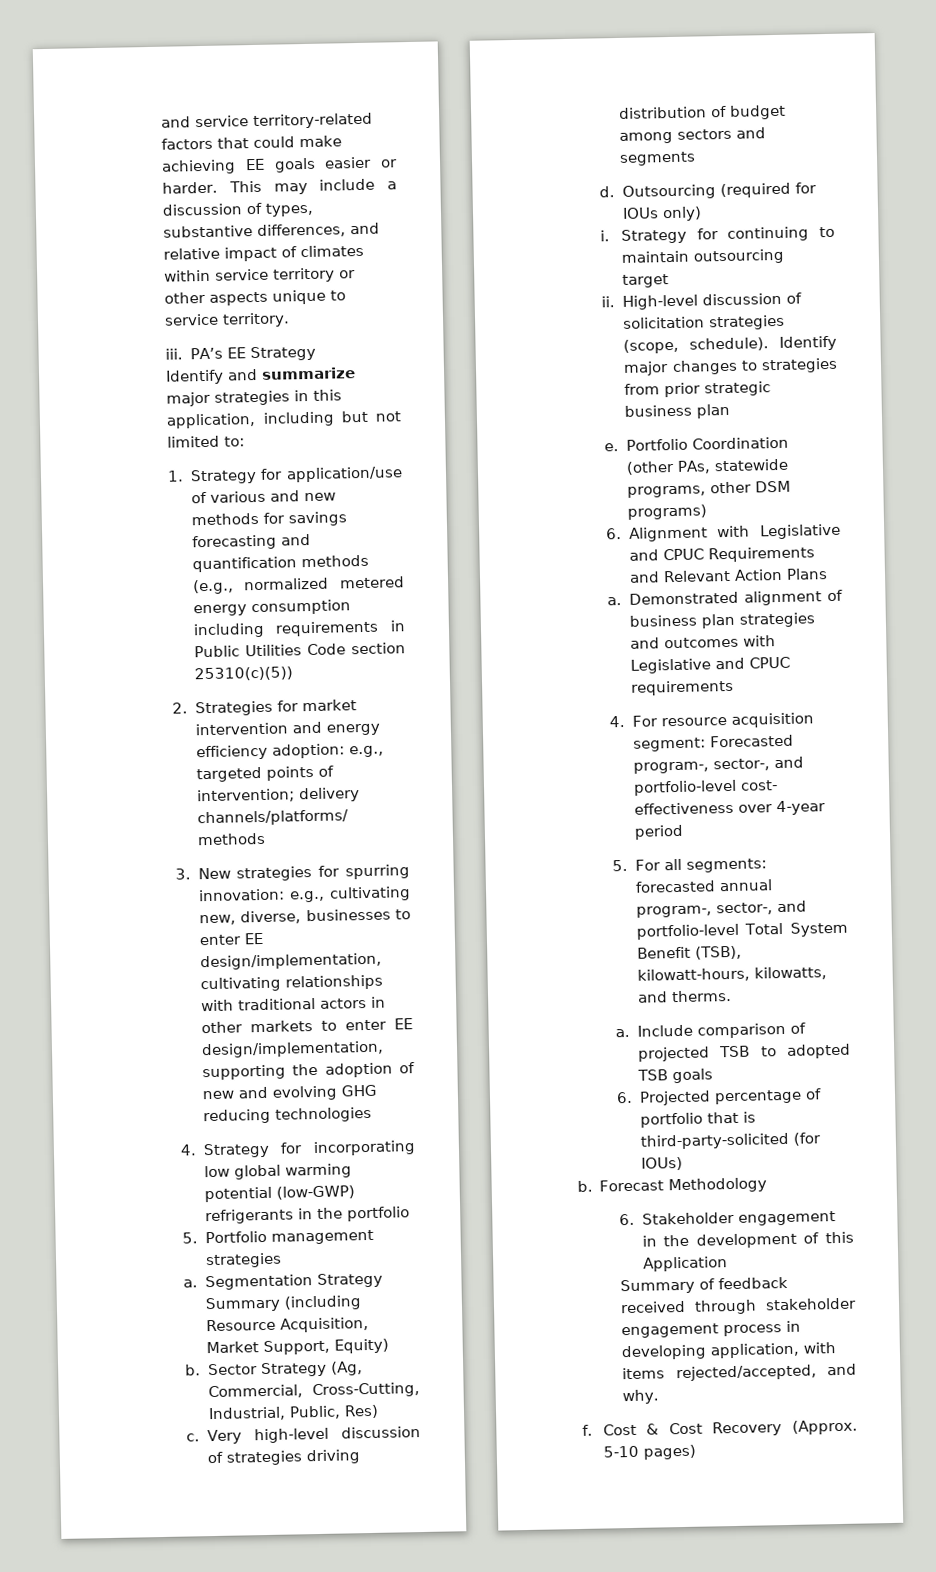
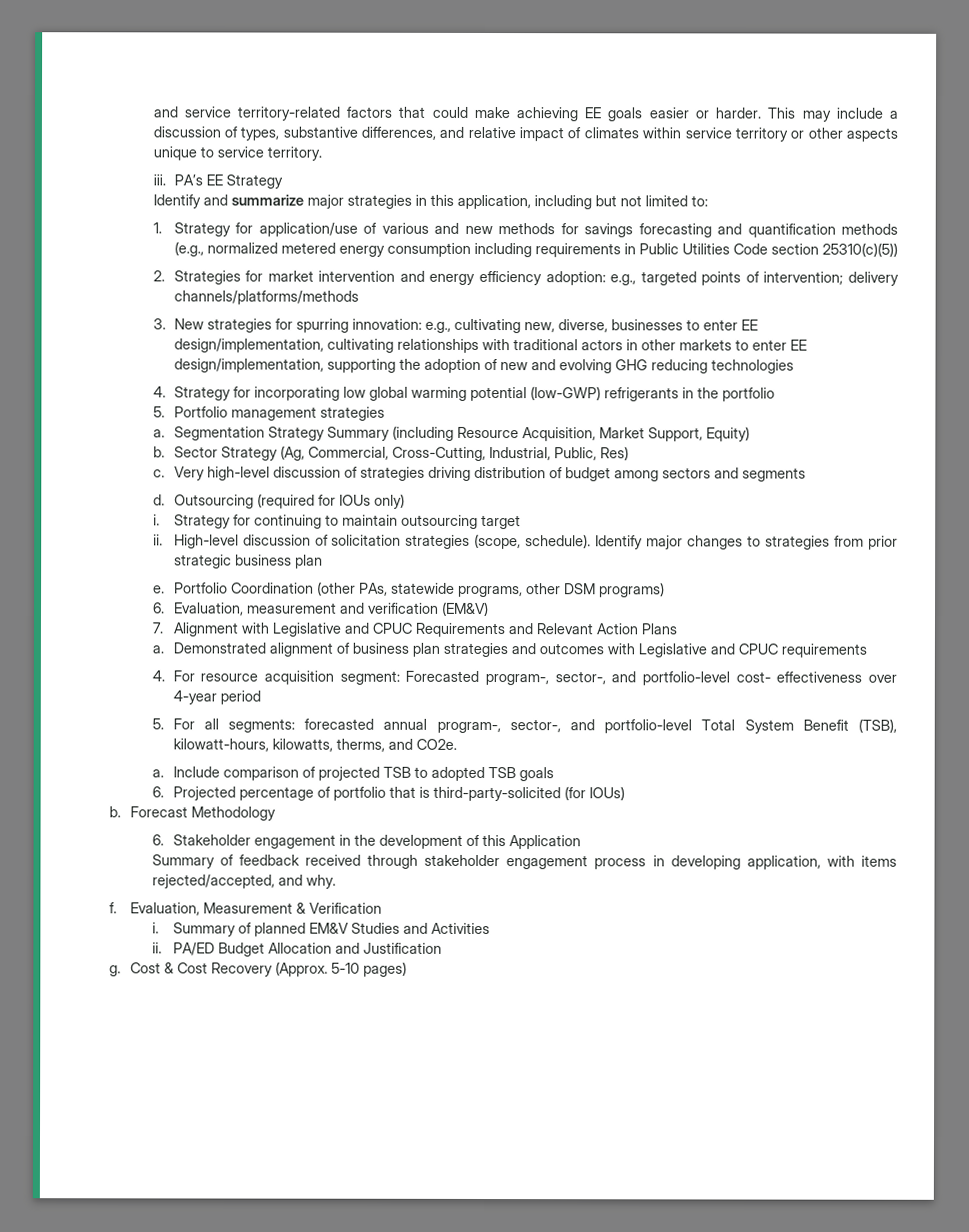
- 6. Alignment with Legislative and CPUC Requirements and Relevant Action Plans
+ 6. Evaluation, measurement and verification (EM&V)
+ 7. Alignment with Legislative and CPUC Requirements and Relevant Action Plans
- 5. For all segments: forecasted annual program-, sector-, and portfolio-level Total System Benefit (TSB), kilowatt-hours, kilowatts, and therms.
+ 5. For all segments: forecasted annual program-, sector-, and portfolio-level Total System Benefit (TSB), kilowatt-hours, kilowatts, therms, and CO2e.
+ Evaluation, Measurement & Verification
+ i. Summary of planned EM&V Studies and Activities
+ ii. PA/ED Budget Allocation and Justification
+ g.

